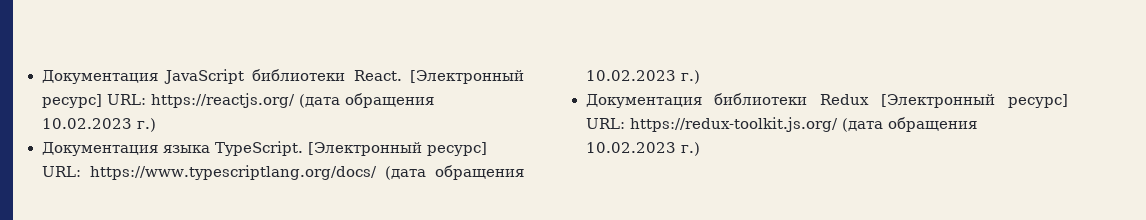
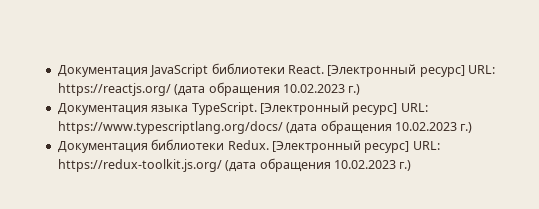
- Документация библиотеки Redux [Электронный ресурс] URL: https://redux-toolkit.js.org/ (дата обращения 10.02.2023 г.)
+ Документация библиотеки Redux. [Электронный ресурс] URL: https://redux-toolkit.js.org/ (дата обращения 10.02.2023 г.)

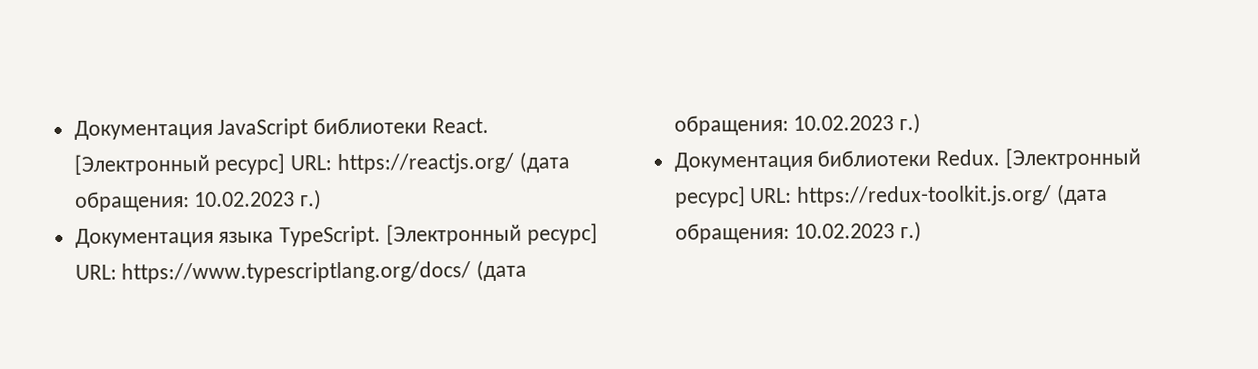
- [Электронный ресурс] URL: https://reactjs.org/ (дата обращения 10.02.2023 г.)
+ [Электронный ресурс] URL: https://reactjs.org/ (дата обращения: 10.02.2023 г.)
- [Электронный ресурс] URL: https://www.typescriptlang.org/docs/ (дата обращения 10.02.2023 г.)
+ [Электронный ресурс] URL: https://www.typescriptlang.org/docs/ (дата обращения: 10.02.2023 г.)
- [Электронный ресурс] URL: https://redux-toolkit.js.org/ (дата обращения 10.02.2023 г.)
+ [Электронный ресурс] URL: https://redux-toolkit.js.org/ (дата обращения: 10.02.2023 г.)

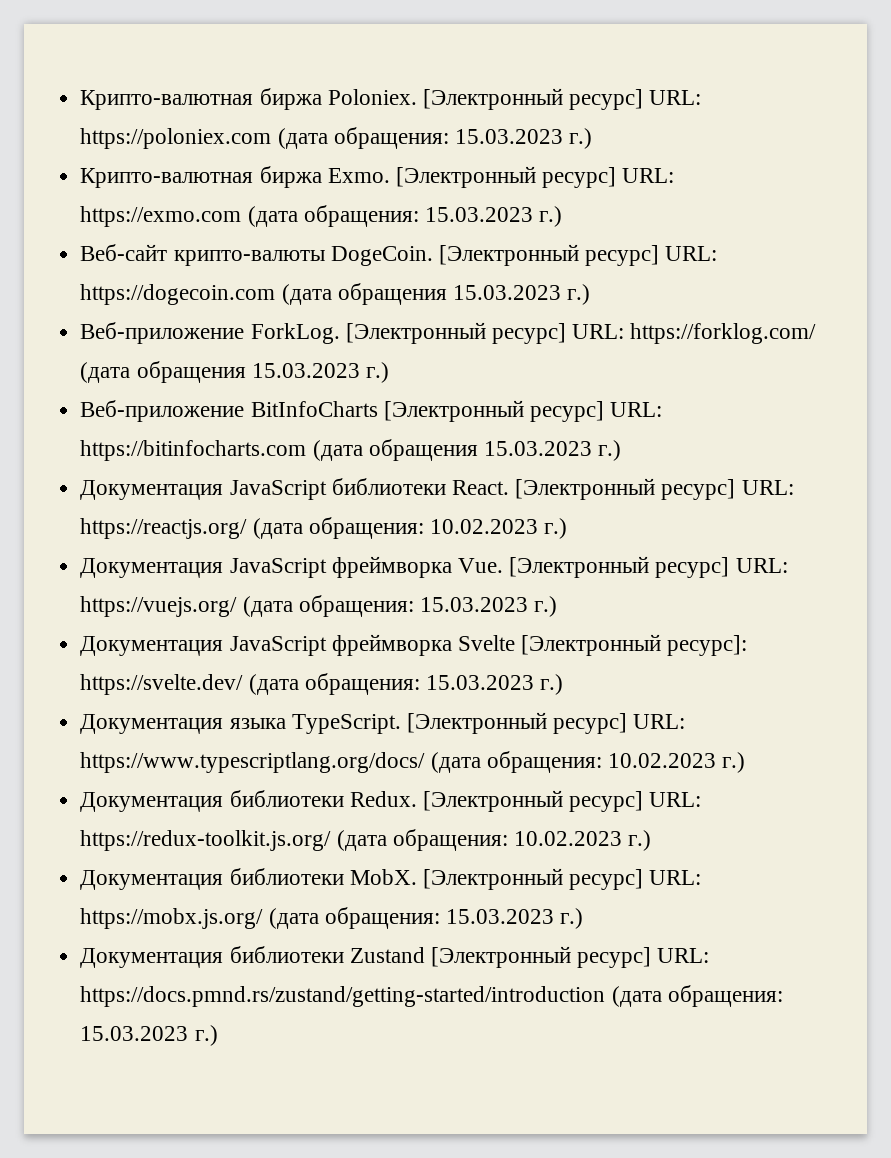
+ Крипто-валютная биржа Poloniex. [Электронный ресурс] URL: https://poloniex.com (дата обращения: 15.03.2023 г.)
+ Крипто-валютная биржа Exmo. [Электронный ресурс] URL: https://exmo.com (дата обращения: 15.03.2023 г.)
+ Веб-сайт крипто-валюты DogeCoin. [Электронный ресурс] URL: https://dogecoin.com (дата обращения 15.03.2023 г.)
+ Веб-приложение ForkLog. [Электронный ресурс] URL: https://forklog.com/ (дата обращения 15.03.2023 г.)
+ Веб-приложение BitInfoCharts [Электронный ресурс] URL: https://bitinfocharts.com (дата обращения 15.03.2023 г.)
+ Документация JavaScript фреймворка Vue. [Электронный ресурс] URL: https://vuejs.org/ (дата обращения: 15.03.2023 г.)
+ Документация JavaScript фреймворка Svelte [Электронный ресурс]: https://svelte.dev/ (дата обращения: 15.03.2023 г.)
+ Документация библиотеки MobX. [Электронный ресурс] URL: https://mobx.js.org/ (дата обращения: 15.03.2023 г.)
+ Документация библиотеки Zustand [Электронный ресурс] URL: https://docs.pmnd.rs/zustand/getting-started/introduction (дата обращения: 15.03.2023 г.)

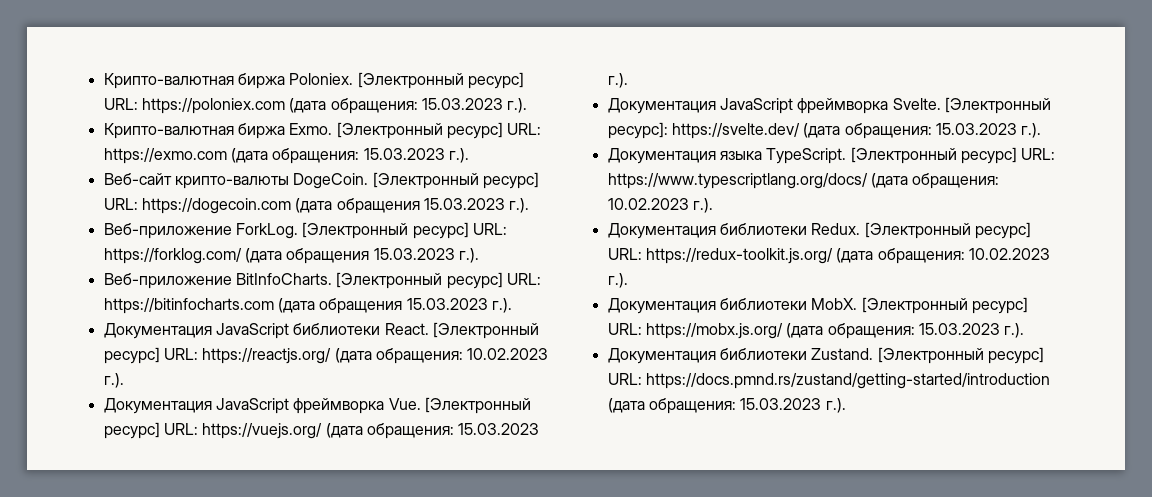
- [Электронный ресурс] URL: https://poloniex.com (дата обращения: 15.03.2023 г.)
+ [Электронный ресурс] URL: https://poloniex.com (дата обращения: 15.03.2023 г.).
- [Электронный ресурс] URL: https://exmo.com (дата обращения: 15.03.2023 г.)
+ [Электронный ресурс] URL: https://exmo.com (дата обращения: 15.03.2023 г.).
- [Электронный ресурс] URL: https://dogecoin.com (дата обращения 15.03.2023 г.)
+ [Электронный ресурс] URL: https://dogecoin.com (дата обращения 15.03.2023 г.).
- [Электронный ресурс] URL: https://forklog.com/ (дата обращения 15.03.2023 г.)
- Веб-приложение BitInfoCharts [Электронный ресурс] URL: https://bitinfocharts.com (дата обращения 15.03.2023 г.)
+ [Электронный ресурс] URL: https://forklog.com/ (дата обращения 15.03.2023 г.).
+ Веб-приложение BitInfoCharts. [Электронный ресурс] URL: https://bitinfocharts.com (дата обращения 15.03.2023 г.).
- [Электронный ресурс] URL: https://reactjs.org/ (дата обращения: 10.02.2023 г.)
+ [Электронный ресурс] URL: https://reactjs.org/ (дата обращения: 10.02.2023 г.).
- Документация JavaScript фреймворка Vue. [Электронный ресурс] URL: https://vuejs.org/ (дата обращения: 15.03.2023 г.)
- Документация JavaScript фреймворка Svelte [Электронный ресурс]: https://svelte.dev/ (дата обращения: 15.03.2023 г.)
+ Документация JavaScript фреймворка Vue. [Электронный ресурс] URL: https://vuejs.org/ (дата обращения: 15.03.2023 г.).
+ Документация JavaScript фреймворка Svelte. [Электронный ресурс]: https://svelte.dev/ (дата обращения: 15.03.2023 г.).
- [Электронный ресурс] URL: https://www.typescriptlang.org/docs/ (дата обращения: 10.02.2023 г.)
+ [Электронный ресурс] URL: https://www.typescriptlang.org/docs/ (дата обращения: 10.02.2023 г.).
- [Электронный ресурс] URL: https://redux-toolkit.js.org/ (дата обращения: 10.02.2023 г.)
+ [Электронный ресурс] URL: https://redux-toolkit.js.org/ (дата обращения: 10.02.2023 г.).
- [Электронный ресурс] URL: https://mobx.js.org/ (дата обращения: 15.03.2023 г.)
- Документация библиотеки Zustand [Электронный ресурс] URL: https://docs.pmnd.rs/zustand/getting-started/introduction (дата обращения: 15.03.2023 г.)
+ [Электронный ресурс] URL: https://mobx.js.org/ (дата обращения: 15.03.2023 г.).
+ Документация библиотеки Zustand. [Электронный ресурс] URL: https://docs.pmnd.rs/zustand/getting-started/introduction (дата обращения: 15.03.2023 г.).

